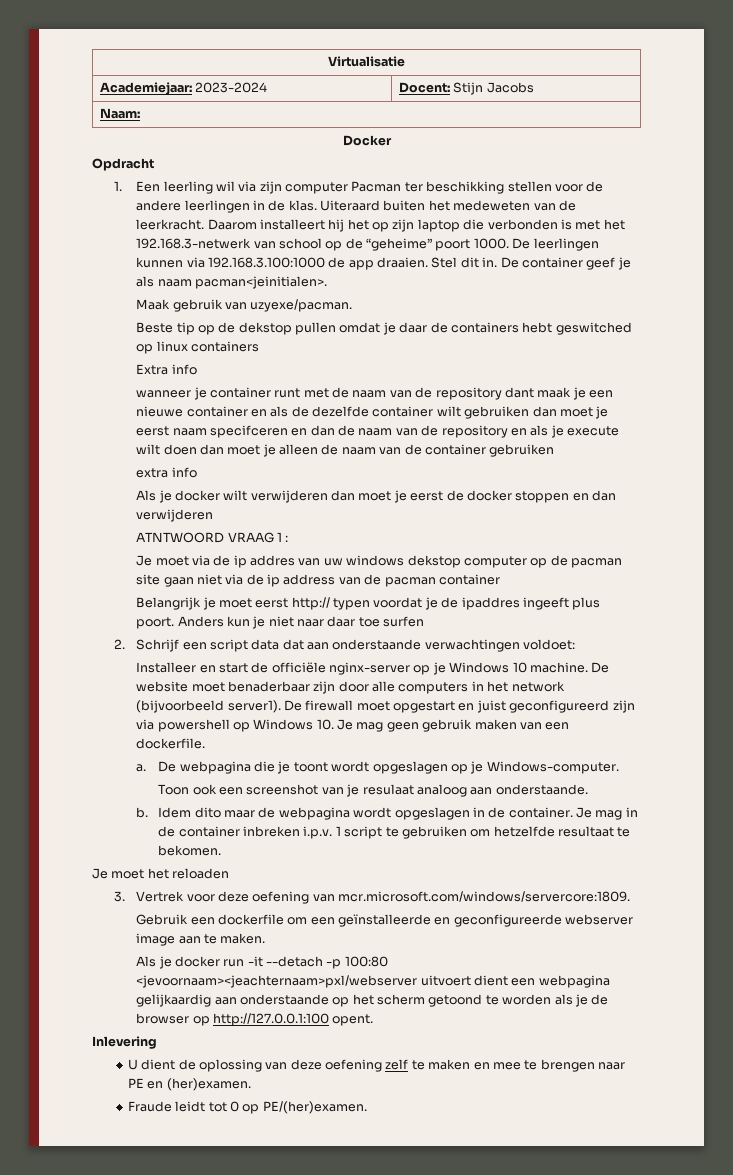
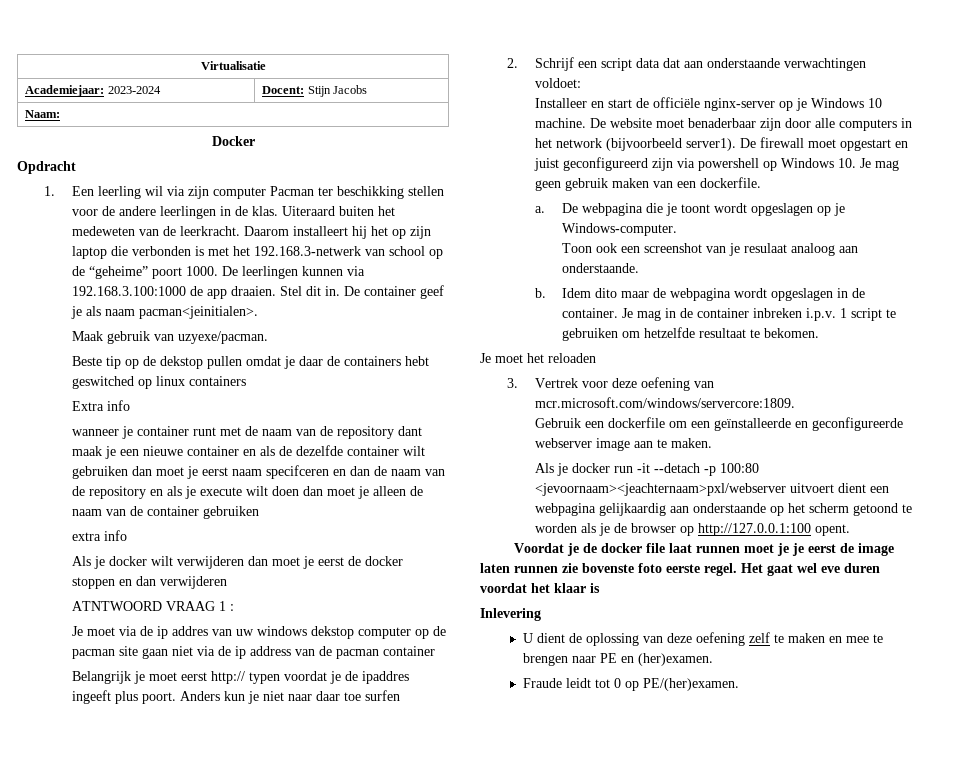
+ Voordat je de docker file laat runnen moet je je eerst de image laten runnen zie bovenste foto eerste regel. Het gaat wel eve duren voordat het klaar is

